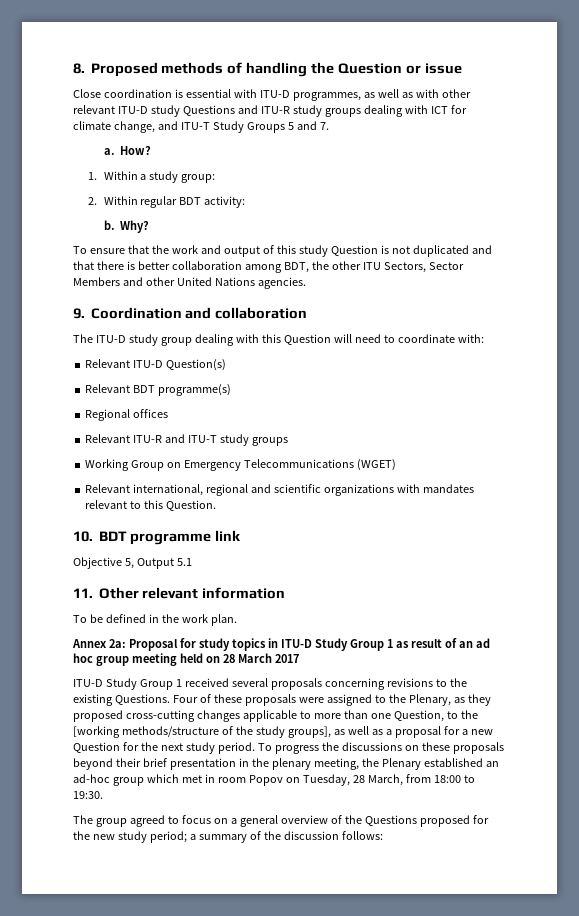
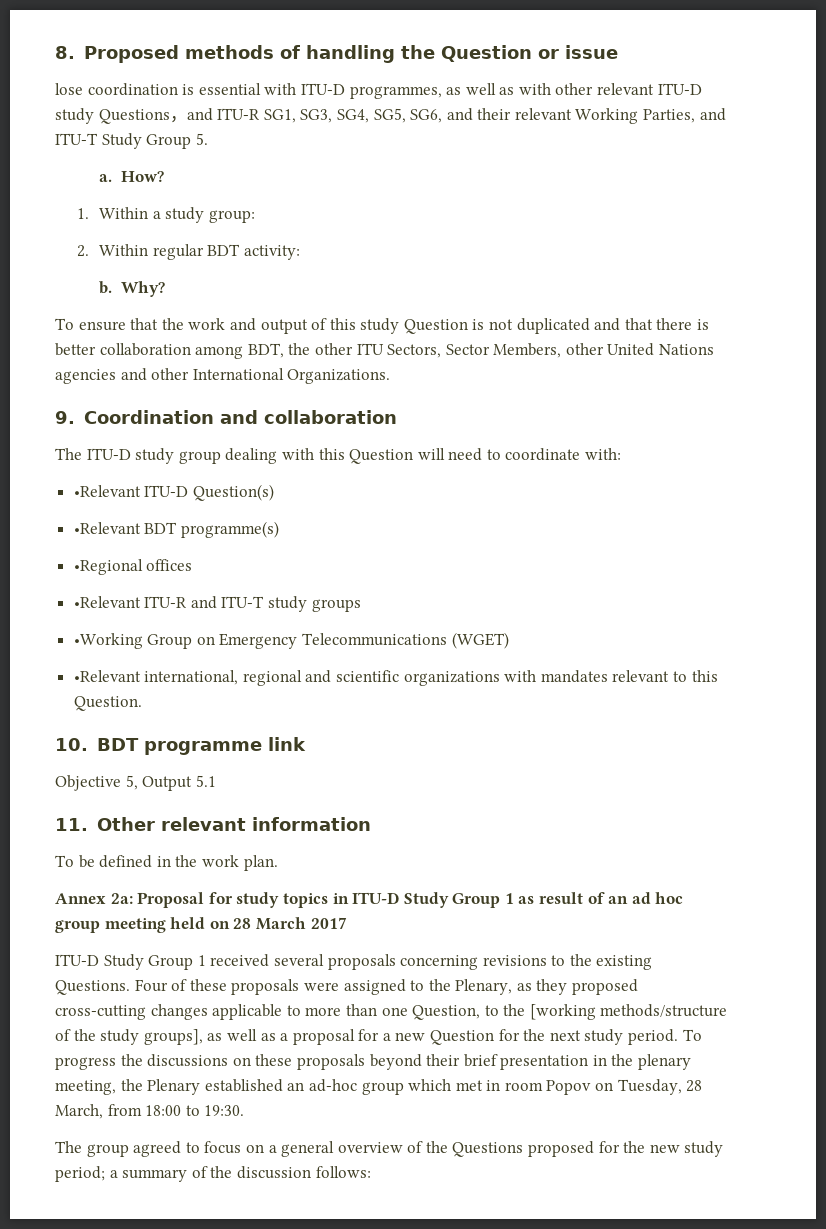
- Close coordination is essential with ITU-D programmes, as well as with other relevant ITU-D study Questions and ITU-R study groups dealing with ICT for climate change, and ITU-T Study Groups 5 and 7.
+ lose coordination is essential with ITU-D programmes, as well as with other relevant ITU-D study Questions，and ITU-R SG1, SG3, SG4, SG5, SG6, and their relevant Working Parties, and ITU-T Study Group 5.
- To ensure that the work and output of this study Question is not duplicated and that there is better collaboration among BDT, the other ITU Sectors, Sector Members and other United Nations agencies.
+ To ensure that the work and output of this study Question is not duplicated and that there is better collaboration among BDT, the other ITU Sectors, Sector Members, other United Nations agencies and other International Organizations.
- Relevant ITU-D Question(s)
+ •Relevant ITU-D Question(s)
- Relevant BDT programme(s)
+ •Relevant BDT programme(s)
- Regional offices
+ •Regional offices
- Relevant ITU-R and ITU-T study groups
+ •Relevant ITU-R and ITU-T study groups
- Working Group on Emergency Telecommunications (WGET)
+ •Working Group on Emergency Telecommunications (WGET)
- Relevant international, regional and scientific organizations with mandates relevant to this Question.
+ •Relevant international, regional and scientific organizations with mandates relevant to this Question.

